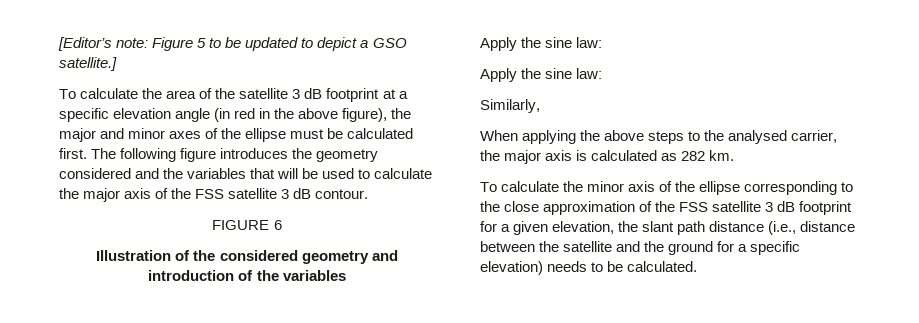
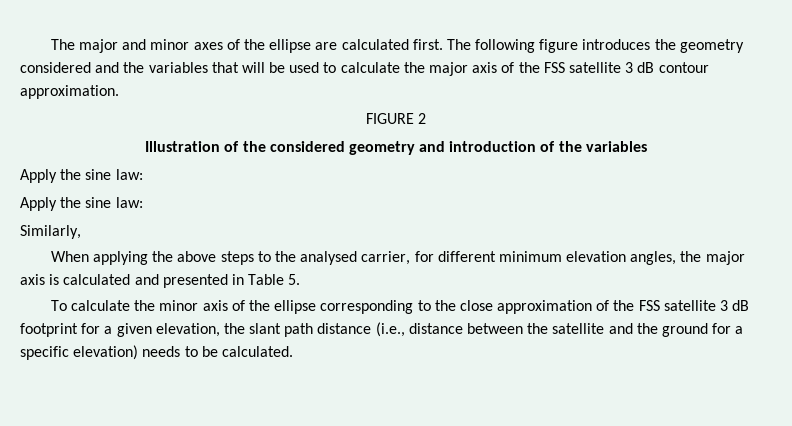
- [Editor’s note: Figure 5 to be updated to depict a GSO satellite.]
- To calculate the area of the satellite 3 dB footprint at a specific elevation angle (in red in the above figure), the major and minor axes of the ellipse must be calculated first.
+ The major and minor axes of the ellipse are calculated first.
- The following figure introduces the geometry considered and the variables that will be used to calculate the major axis of the FSS satellite 3 dB contour.
+ The following figure introduces the geometry considered and the variables that will be used to calculate the major axis of the FSS satellite 3 dB contour approximation.
- FIGURE 6
+ FIGURE 2
- When applying the above steps to the analysed carrier, the major axis is calculated as 282 km.
+ When applying the above steps to the analysed carrier, for different minimum elevation angles, the major axis is calculated and presented in Table 5.

